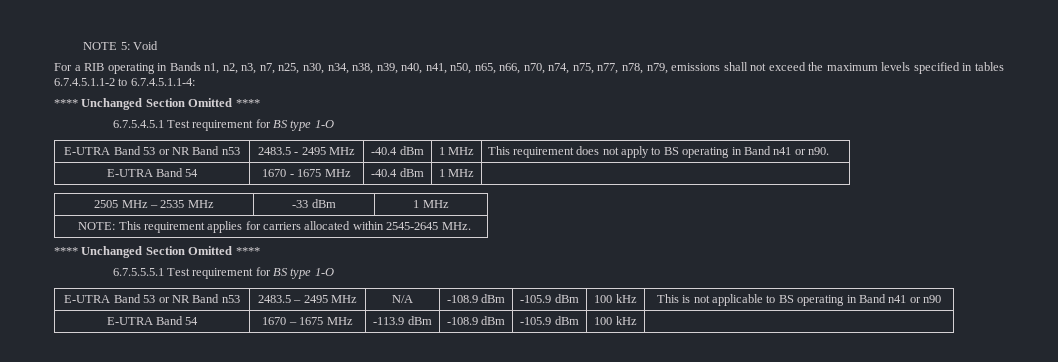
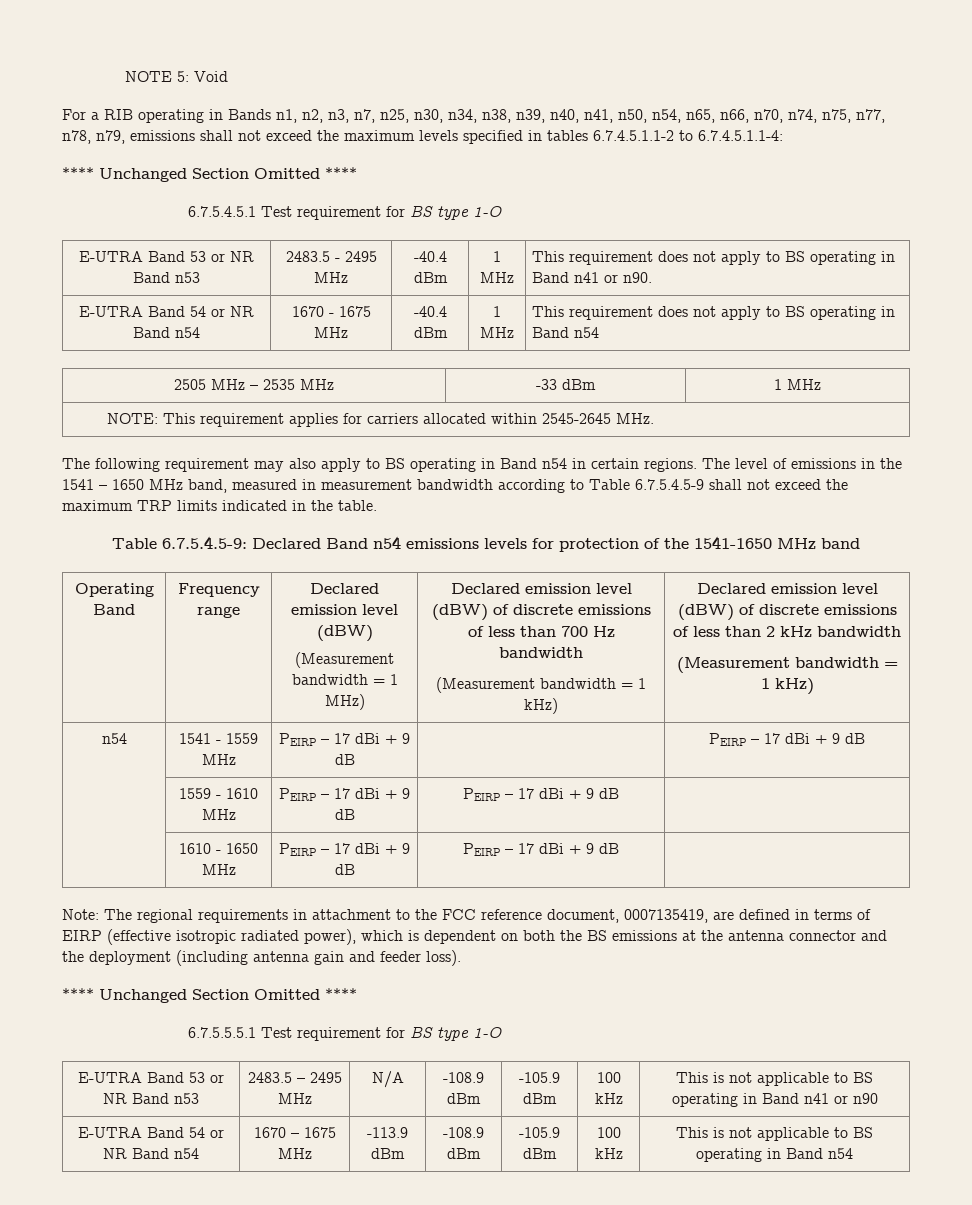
- For a RIB operating in Bands n1, n2, n3, n7, n25, n30, n34, n38, n39, n40, n41, n50, n65, n66, n70, n74, n75, n77, n78, n79, emissions shall not exceed the maximum levels specified in tables 6.7.4.5.1.1-2 to 6.7.4.5.1.1-4:
+ For a RIB operating in Bands n1, n2, n3, n7, n25, n30, n34, n38, n39, n40, n41, n50, n54, n65, n66, n70, n74, n75, n77, n78, n79, emissions shall not exceed the maximum levels specified in tables 6.7.4.5.1.1-2 to 6.7.4.5.1.1-4:
- E-UTRA Band 54 | 1670 - 1675 MHz | -40.4 dBm | 1 MHz |
+ E-UTRA Band 54 or NR Band n54 | 1670 - 1675 MHz | -40.4 dBm | 1 MHz | This requirement does not apply to BS operating in Band n54
+ The following requirement may also apply to BS operating in Band n54 in certain regions. The level of emissions in the 1541 – 1650 MHz band, measured in measurement bandwidth according to Table 6.7.5.4.5-9 shall not exceed the maximum TRP limits indicated in the table.
+ Table 6.7.5.4.5-9: Declared Band n54 emissions levels for protection of the 1541-1650 MHz band
+ Operating Band | Frequency range | Declared emission level (dBW)
+ (Measurement bandwidth = 1 MHz) | Declared emission level (dBW) of discrete emissions of less than 700 Hz bandwidth
+ (Measurement bandwidth = 1 kHz) | Declared emission level (dBW) of discrete emissions of less than 2 kHz bandwidth
+ (Measurement bandwidth = 1 kHz)
+ n54 | 1541 - 1559 MHz | PEIRP – 17 dBi + 9 dB | | PEIRP – 17 dBi + 9 dB
+ | 1559 - 1610 MHz | PEIRP – 17 dBi + 9 dB | PEIRP – 17 dBi + 9 dB |
+ | 1610 - 1650 MHz | PEIRP – 17 dBi + 9 dB | PEIRP – 17 dBi + 9 dB |
+ Note: The regional requirements in attachment to the FCC reference document, 0007135419, are defined in terms of EIRP (effective isotropic radiated power), which is dependent on both the BS emissions at the antenna connector and the deployment (including antenna gain and feeder loss).
- E-UTRA Band 54 | 1670 – 1675 MHz | -113.9 dBm | -108.9 dBm | -105.9 dBm | 100 kHz |
+ E-UTRA Band 54 or NR Band n54 | 1670 – 1675 MHz | -113.9 dBm | -108.9 dBm | -105.9 dBm | 100 kHz | This is not applicable to BS operating in Band n54

